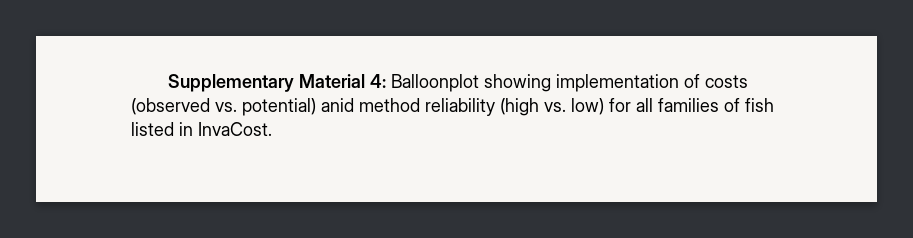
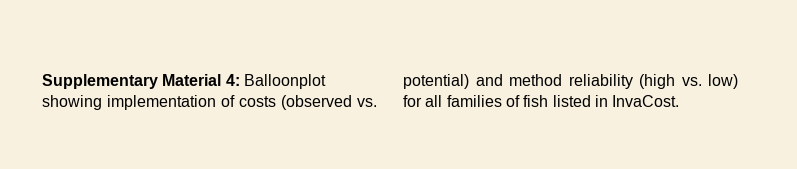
- Supplementary Material 4: Balloonplot showing implementation of costs (observed vs. potential) anid method reliability (high vs. low) for all families of fish listed in InvaCost.
+ Supplementary Material 4: Balloonplot showing implementation of costs (observed vs. potential) and method reliability (high vs. low) for all families of fish listed in InvaCost.

